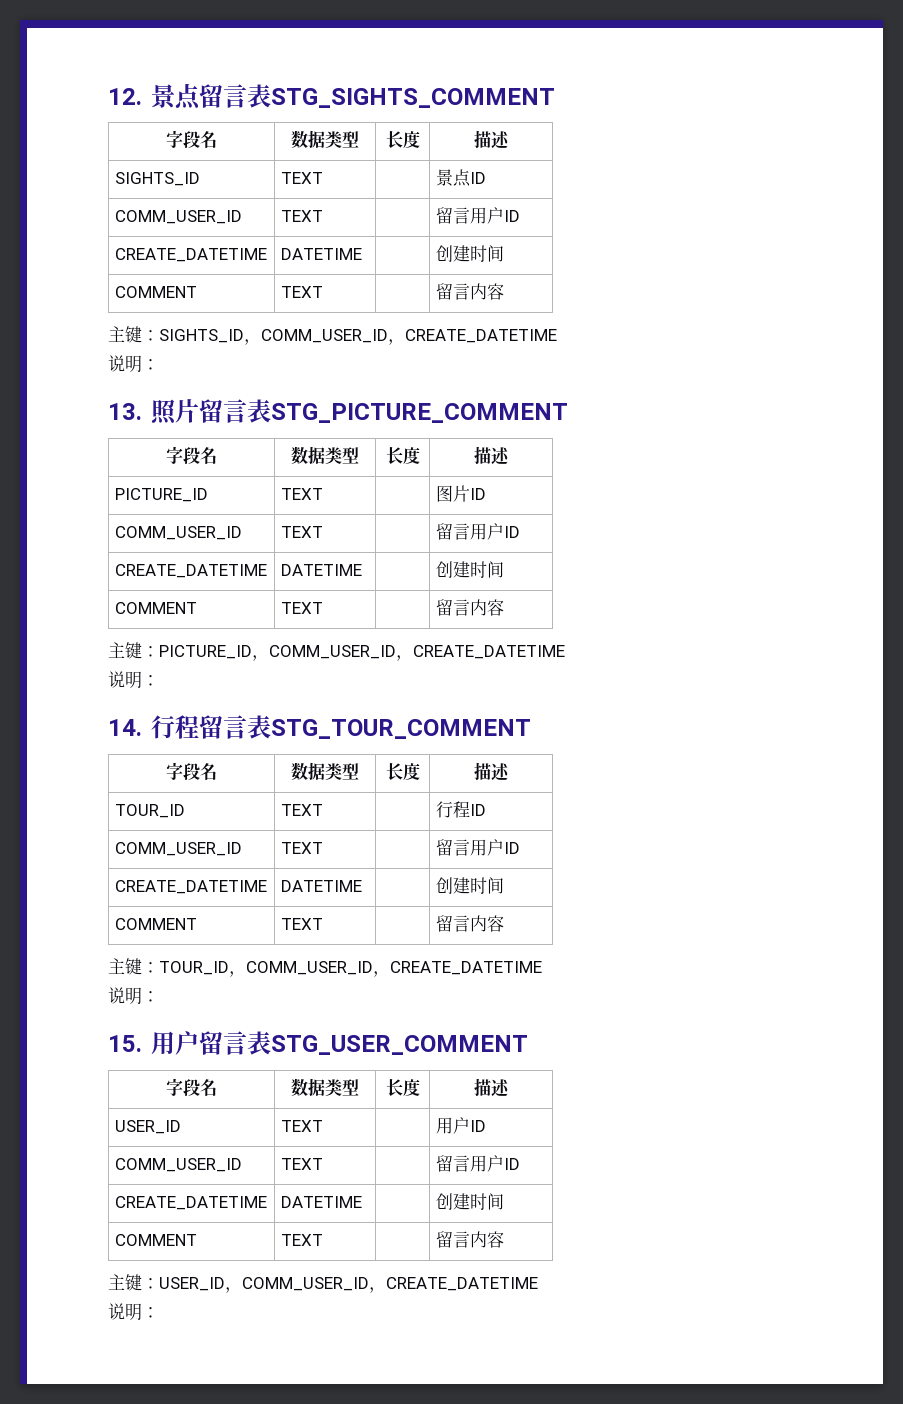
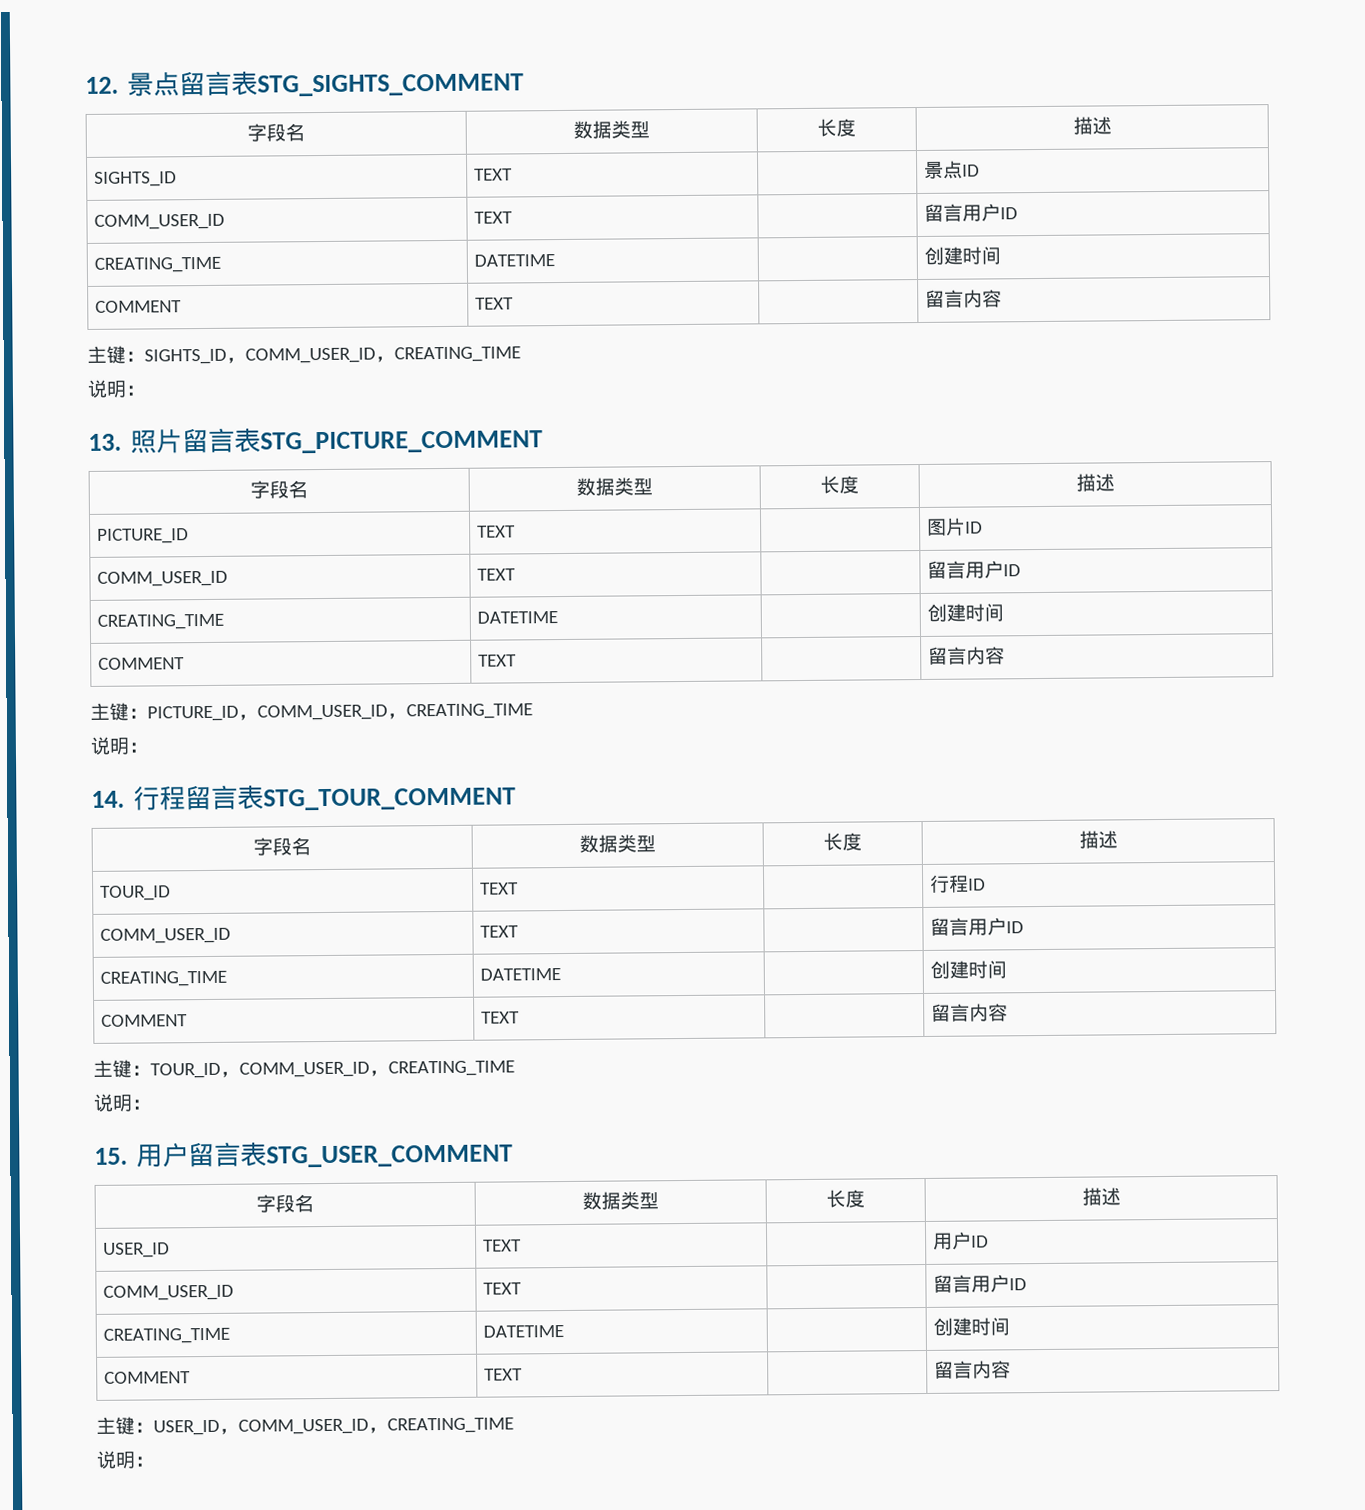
  SIGHTS_ID | TEXT | | 景点ID
  COMM_USER_ID | TEXT | | 留言用户ID
- CREATE_DATETIME | DATETIME | | 创建时间
+ CREATING_TIME | DATETIME | | 创建时间
- 主键：SIGHTS_ID，COMM_USER_ID，CREATE_DATETIME
+ 主键：SIGHTS_ID，COMM_USER_ID，CREATING_TIME
  PICTURE_ID | TEXT | | 图片ID
  COMM_USER_ID | TEXT | | 留言用户ID
- CREATE_DATETIME | DATETIME | | 创建时间
+ CREATING_TIME | DATETIME | | 创建时间
- 主键：PICTURE_ID，COMM_USER_ID，CREATE_DATETIME
+ 主键：PICTURE_ID，COMM_USER_ID，CREATING_TIME
  TOUR_ID | TEXT | | 行程ID
  COMM_USER_ID | TEXT | | 留言用户ID
- CREATE_DATETIME | DATETIME | | 创建时间
+ CREATING_TIME | DATETIME | | 创建时间
- 主键：TOUR_ID，COMM_USER_ID，CREATE_DATETIME
+ 主键：TOUR_ID，COMM_USER_ID，CREATING_TIME
  USER_ID | TEXT | | 用户ID
  COMM_USER_ID | TEXT | | 留言用户ID
- CREATE_DATETIME | DATETIME | | 创建时间
+ CREATING_TIME | DATETIME | | 创建时间
- 主键：USER_ID，COMM_USER_ID，CREATE_DATETIME
+ 主键：USER_ID，COMM_USER_ID，CREATING_TIME

